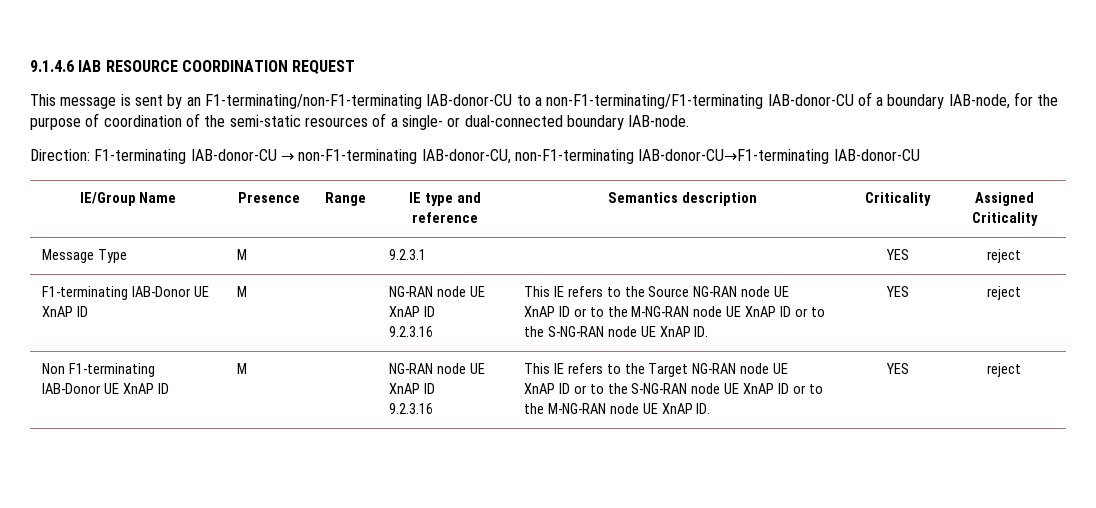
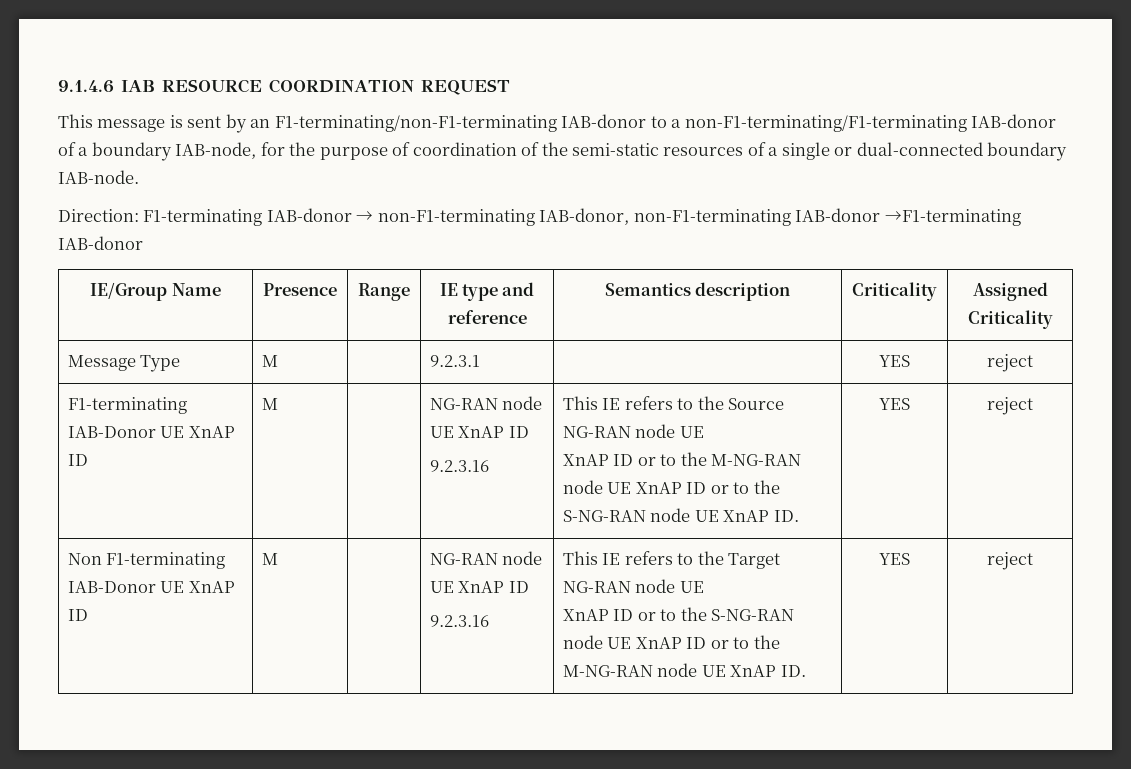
- This message is sent by an F1-terminating/non-F1-terminating IAB-donor-CU to a non-F1-terminating/F1-terminating IAB-donor-CU of a boundary IAB-node, for the purpose of coordination of the semi-static resources of a single- or dual-connected boundary IAB-node.
+ This message is sent by an F1-terminating/non-F1-terminating IAB-donor to a non-F1-terminating/F1-terminating IAB-donor of a boundary IAB-node, for the purpose of coordination of the semi-static resources of a single or dual-connected boundary IAB-node.
- Direction: F1-terminating IAB-donor-CU → non-F1-terminating IAB-donor-CU, non-F1-terminating IAB-donor-CU→F1-terminating IAB-donor-CU
+ Direction: F1-terminating IAB-donor → non-F1-terminating IAB-donor, non-F1-terminating IAB-donor →F1-terminating IAB-donor

